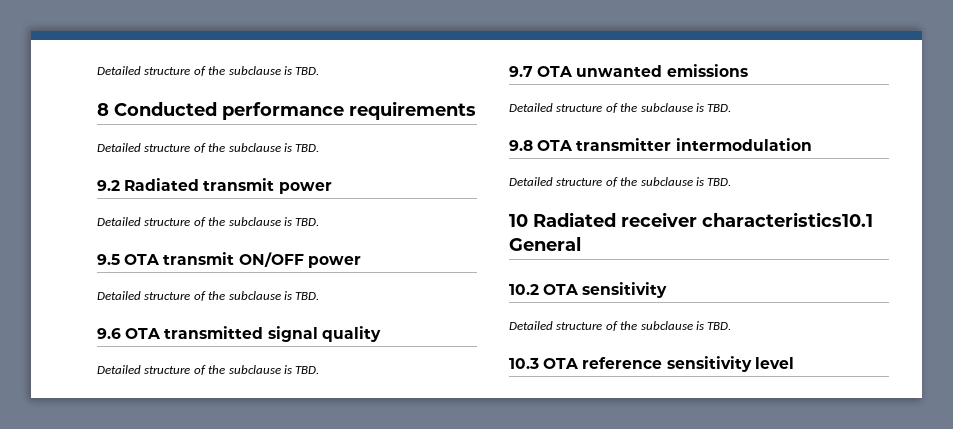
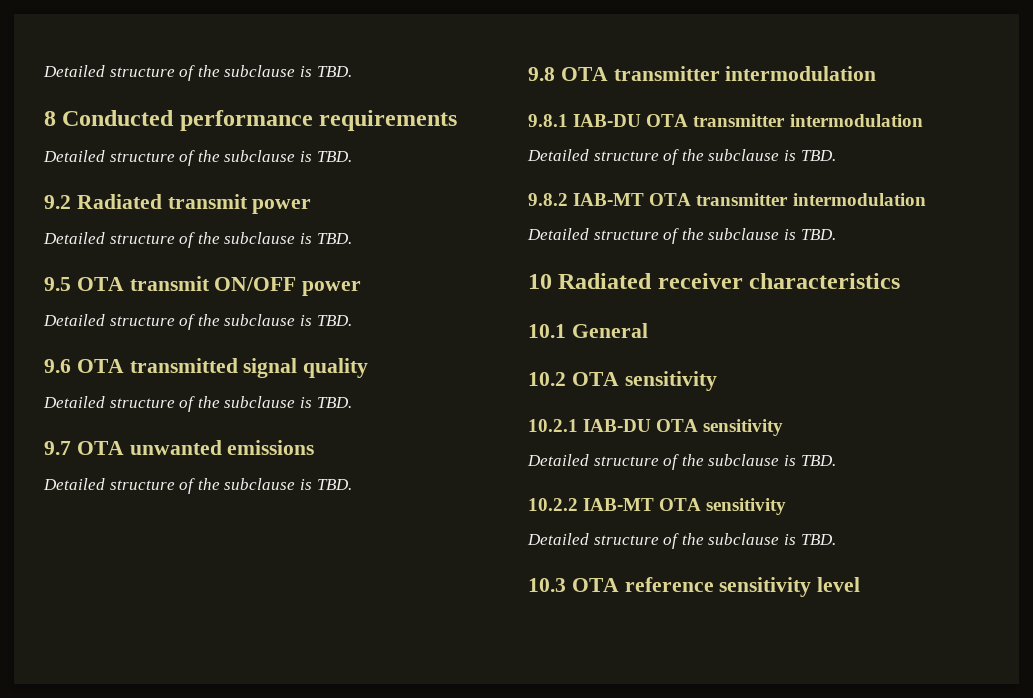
+ 9.8.1 IAB-DU OTA transmitter intermodulation
+ Detailed structure of the subclause is TBD.
+ 9.8.2 IAB-MT OTA transmitter intermodulation
- 10 Radiated receiver characteristics10.1 General
+ 10 Radiated receiver characteristics
+ 10.1 General
+ 10.2.1 IAB-DU OTA sensitivity
+ Detailed structure of the subclause is TBD.
+ 10.2.2 IAB-MT OTA sensitivity

